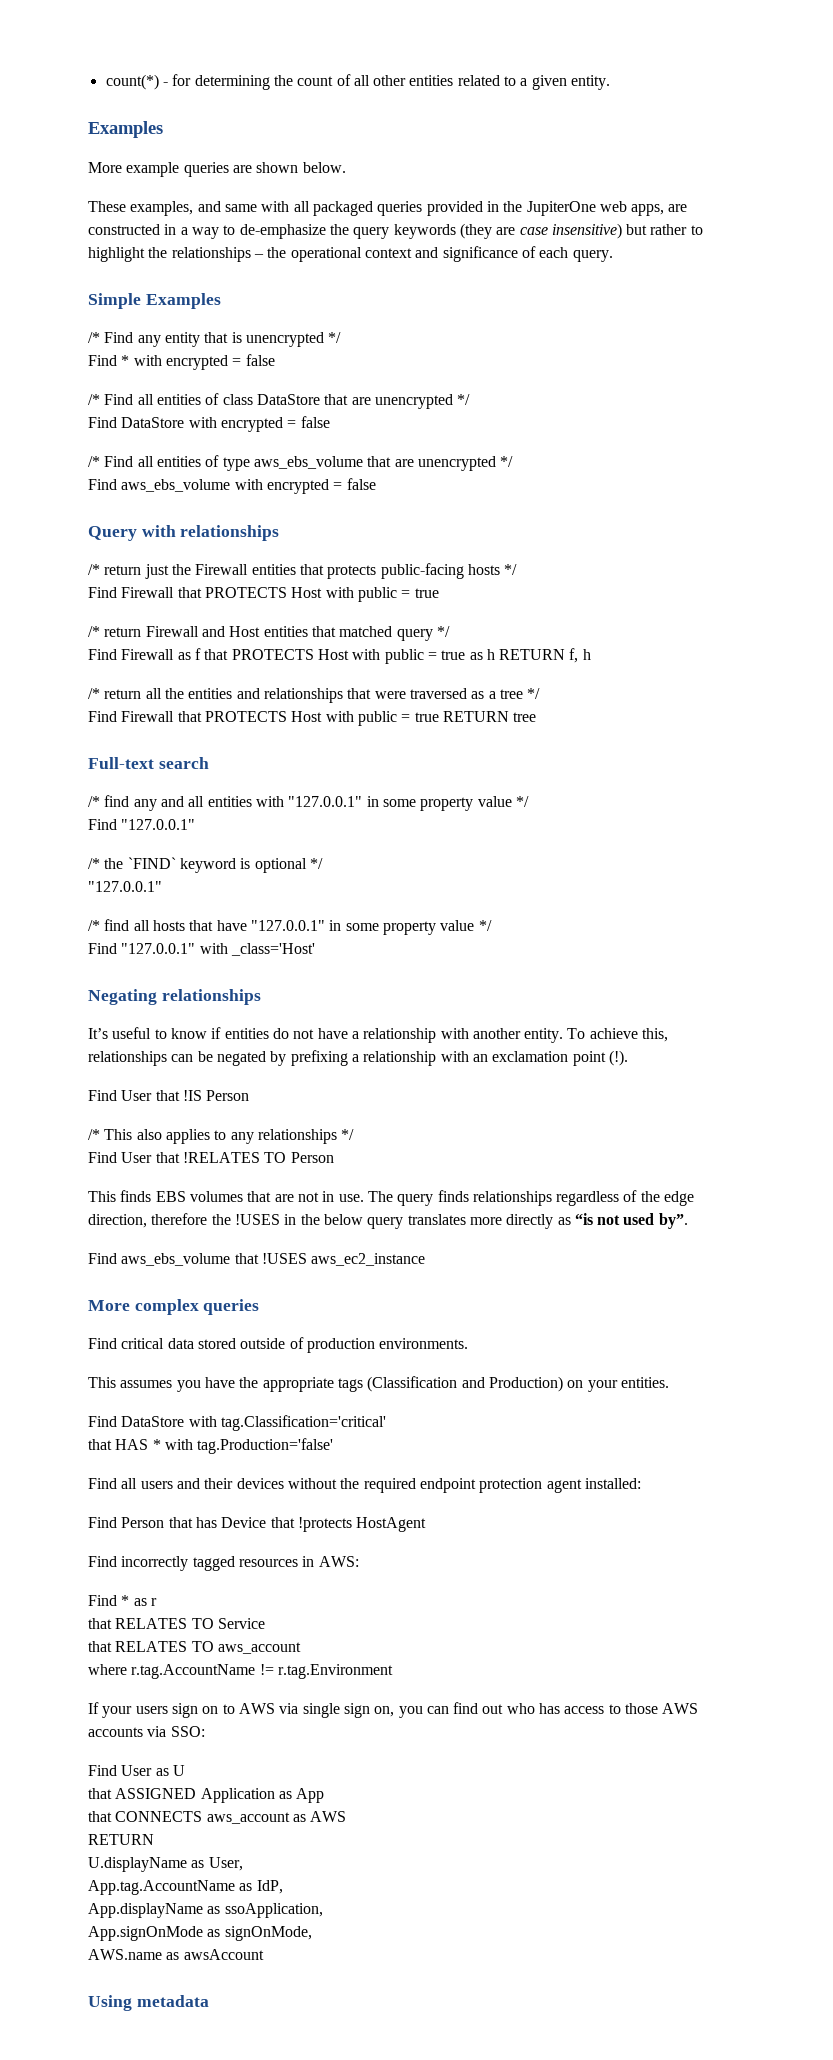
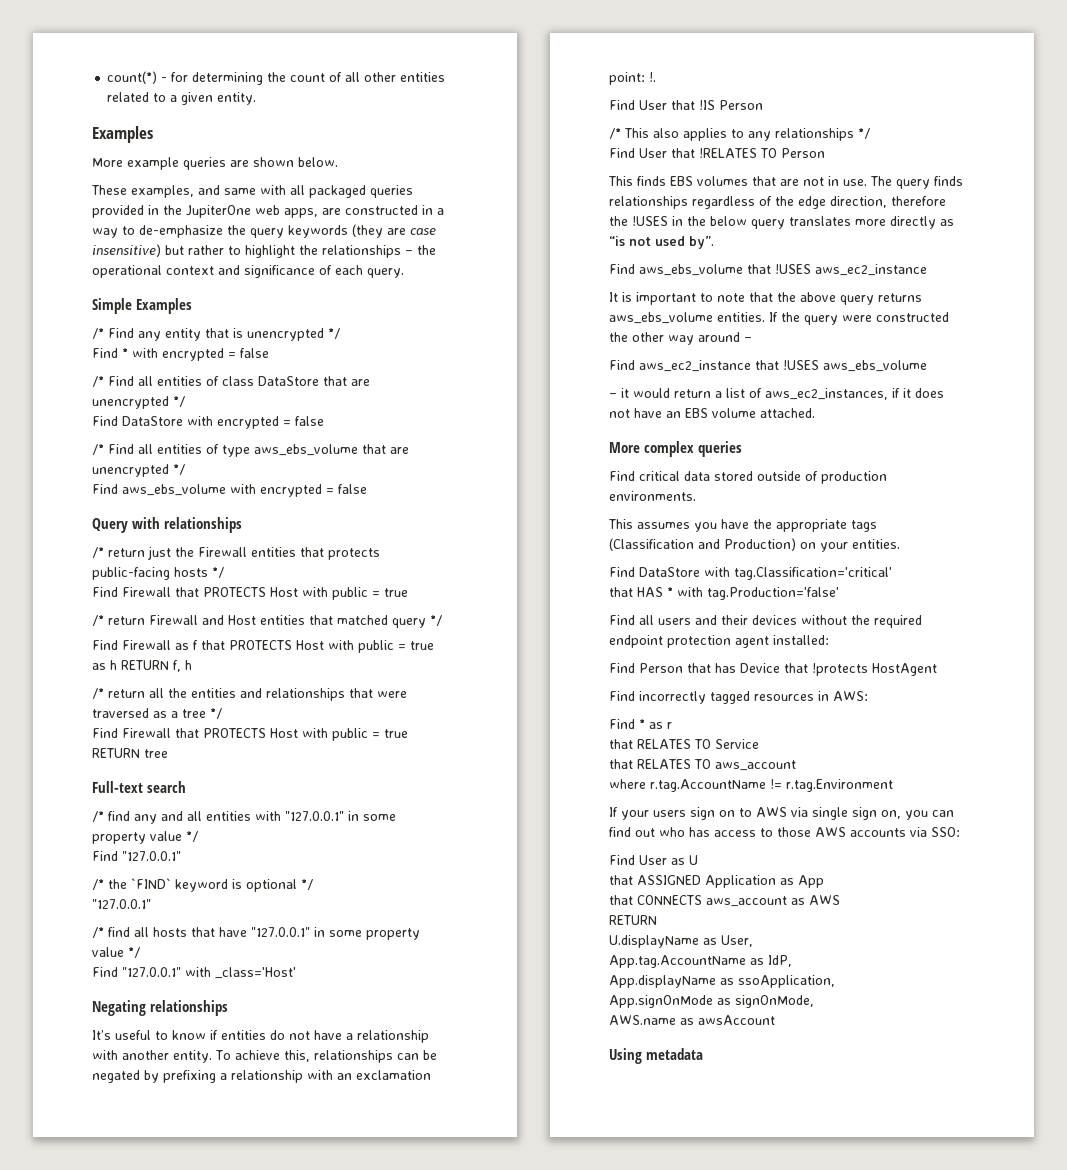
- To achieve this, relationships can be negated by prefixing a relationship with an exclamation point (!).
+ To achieve this, relationships can be negated by prefixing a relationship with an exclamation point: !.
+ It is important to note that the above query returns aws_ebs_volume entities. If the query were constructed the other way around –
+ Find aws_ec2_instance that !USES aws_ebs_volume
+ – it would return a list of aws_ec2_instances, if it does not have an EBS volume attached.

